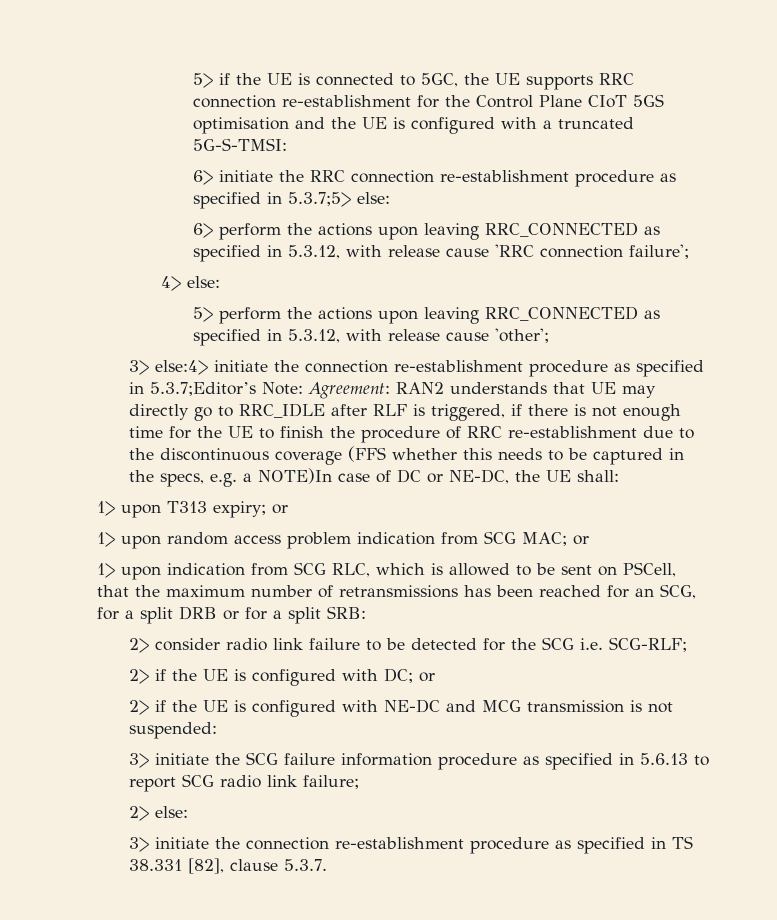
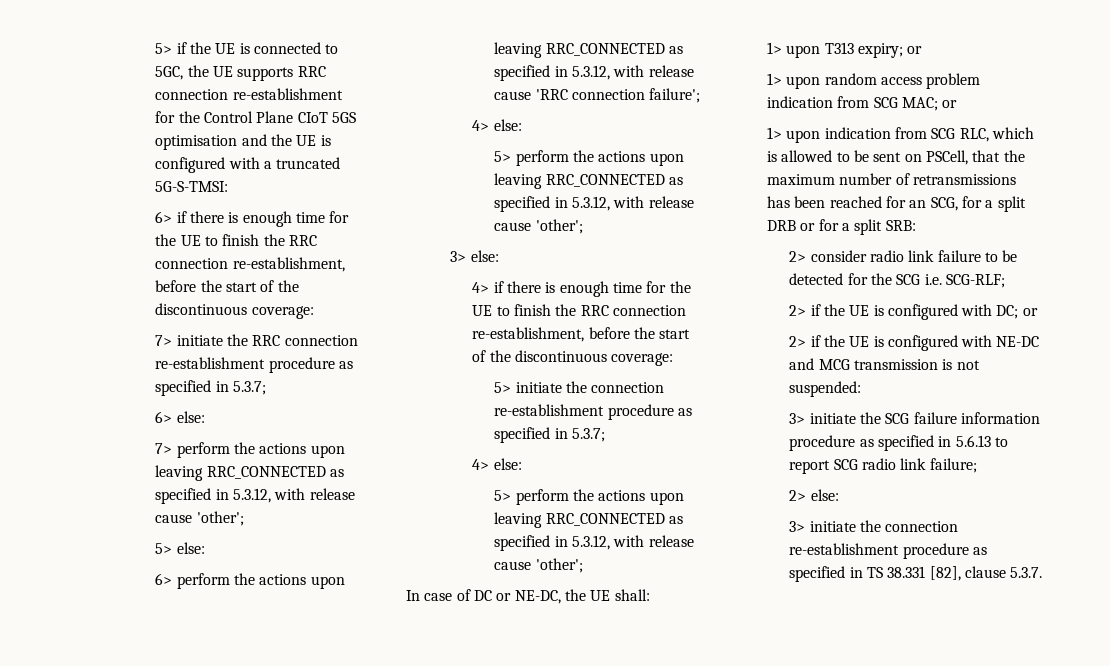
- 6> initiate the RRC connection re-establishment procedure as specified in 5.3.7;5> else:
+ 6> if there is enough time for the UE to finish the RRC connection re-establishment, before the start of the discontinuous coverage:
+ 7> initiate the RRC connection re-establishment procedure as specified in 5.3.7;
+ 6> else:
+ 7> perform the actions upon leaving RRC_CONNECTED as specified in 5.3.12, with release cause 'other';
+ 5> else:
- 3> else:4> initiate the connection re-establishment procedure as specified in 5.3.7;Editor’s Note: Agreement: RAN2 understands that UE may directly go to RRC_IDLE after RLF is triggered, if there is not enough time for the UE to finish the procedure of RRC re-establishment due to the discontinuous coverage (FFS whether this needs to be captured in the specs, e.g. a NOTE)In case of DC or NE-DC, the UE shall:
+ 3> else:
+ 4> if there is enough time for the UE to finish the RRC connection re-establishment, before the start of the discontinuous coverage:
+ 5> initiate the connection re-establishment procedure as specified in 5.3.7;
+ 4> else:
+ 5> perform the actions upon leaving RRC_CONNECTED as specified in 5.3.12, with release cause 'other';
+ In case of DC or NE-DC, the UE shall:

